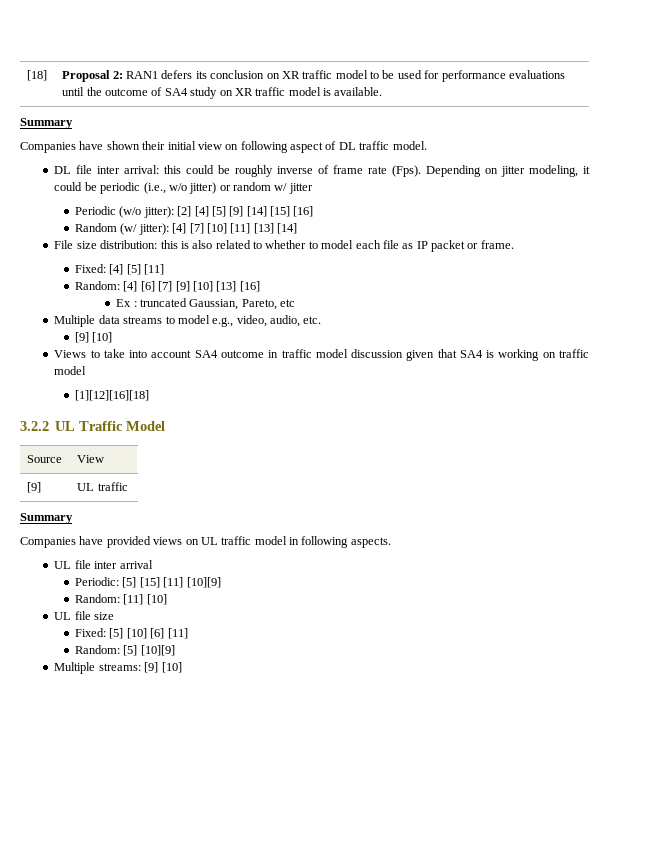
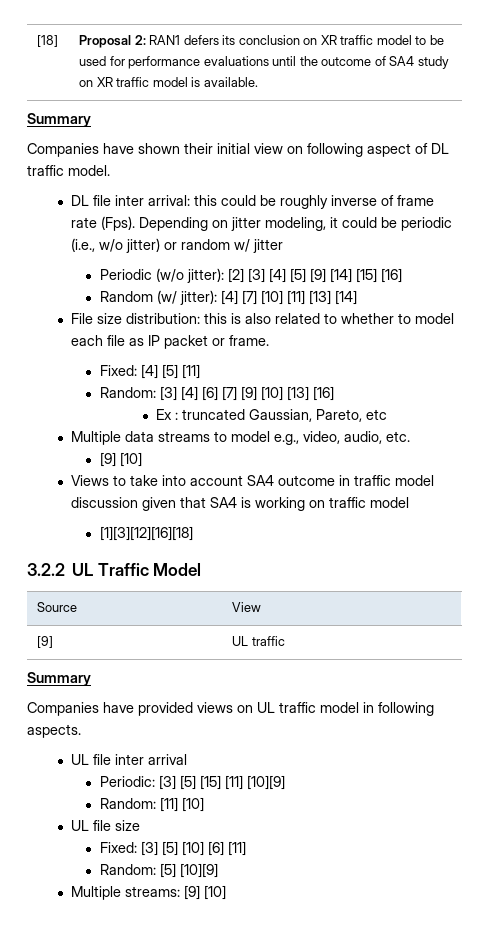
- Periodic (w/o jitter): [2] [4] [5] [9] [14] [15] [16]
+ Periodic (w/o jitter): [2] [3] [4] [5] [9] [14] [15] [16]
- Random: [4] [6] [7] [9] [10] [13] [16]
+ Random: [3] [4] [6] [7] [9] [10] [13] [16]
- [1][12][16][18]
+ [1][3][12][16][18]
- Periodic: [5] [15] [11] [10][9]
+ Periodic: [3] [5] [15] [11] [10][9]
- Fixed: [5] [10] [6] [11]
+ Fixed: [3] [5] [10] [6] [11]

